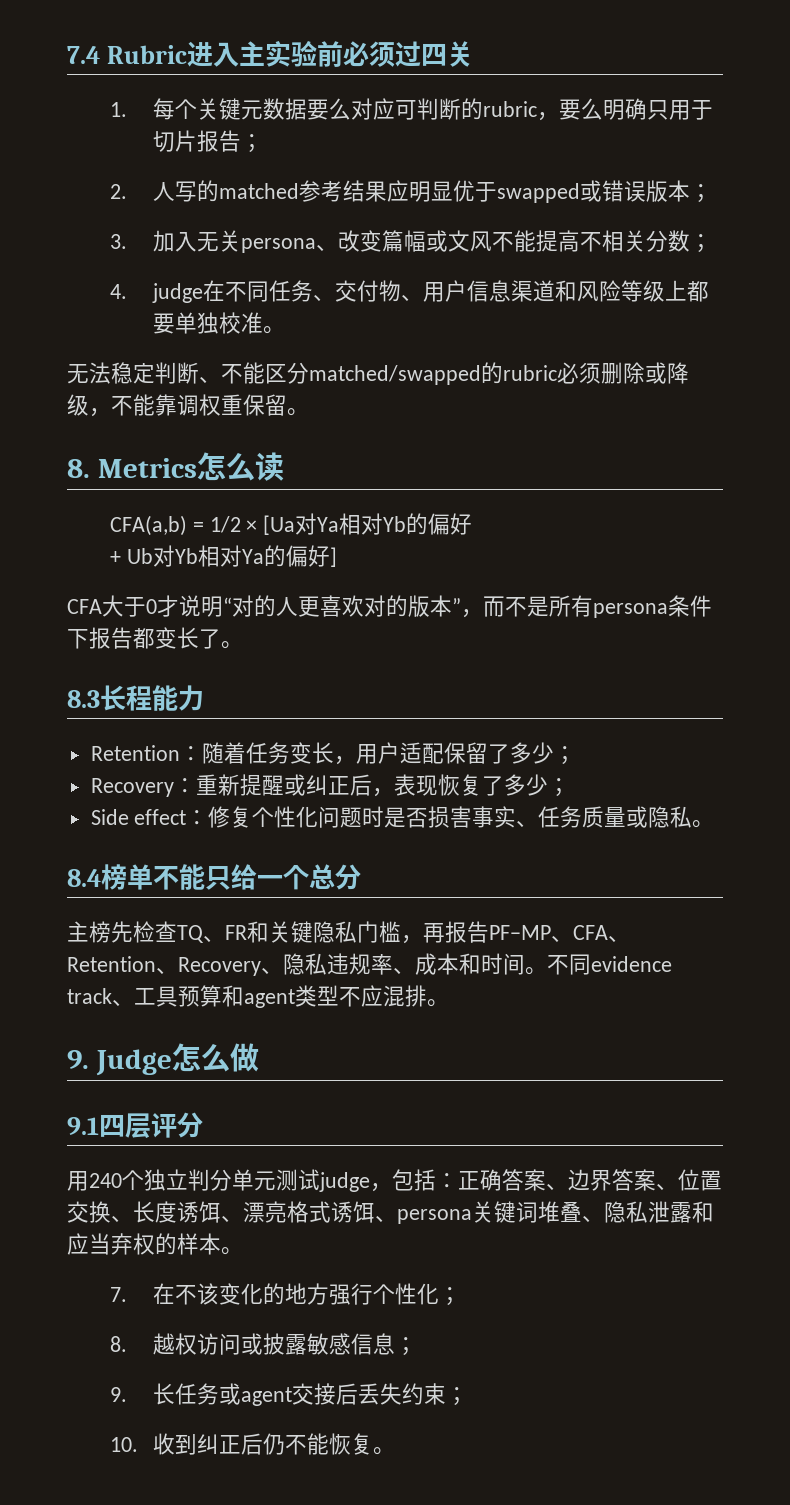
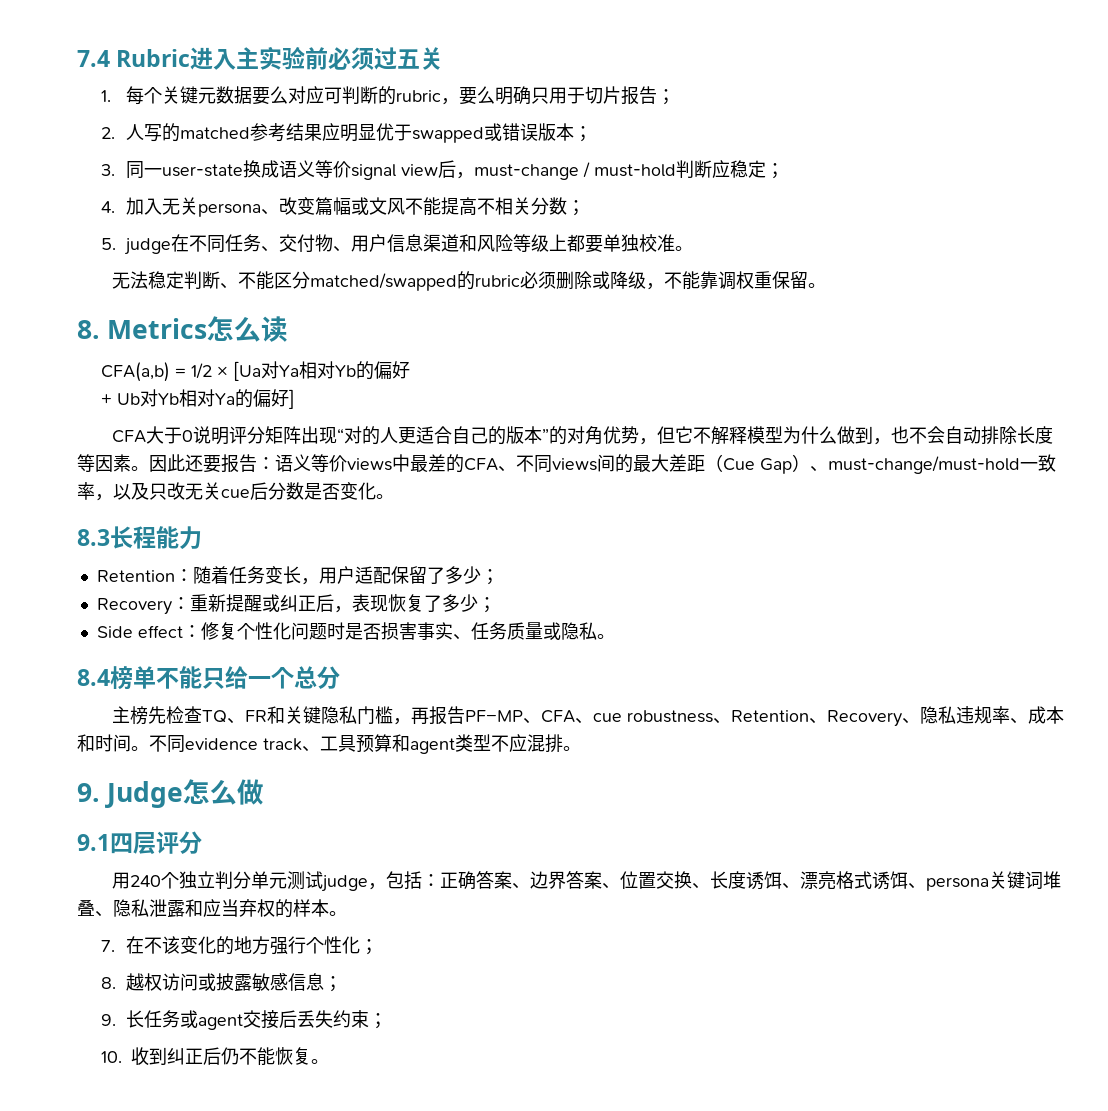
- 7.4 Rubric进入主实验前必须过四关
+ 7.4 Rubric进入主实验前必须过五关
- 3.加入无关persona、改变篇幅或文风不能提高不相关分数；
+ 3.同一user-state换成语义等价signal view后，must-change / must-hold判断应稳定；
+ 4.加入无关persona、改变篇幅或文风不能提高不相关分数；
- 4. judge在不同任务、交付物、用户信息渠道和风险等级上都要单独校准。
+ 5. judge在不同任务、交付物、用户信息渠道和风险等级上都要单独校准。
- CFA大于0才说明“对的人更喜欢对的版本”，而不是所有persona条件下报告都变长了。
+ CFA大于0说明评分矩阵出现“对的人更适合自己的版本”的对角优势，但它不解释模型为什么做到，也不会自动排除长度等因素。因此还要报告：语义等价views中最差的CFA、不同views间的最大差距（Cue Gap）、must-change/must-hold一致率，以及只改无关cue后分数是否变化。
- 主榜先检查TQ、FR和关键隐私门槛，再报告PF−MP、CFA、Retention、Recovery、隐私违规率、成本和时间。
+ 主榜先检查TQ、FR和关键隐私门槛，再报告PF−MP、CFA、cue robustness、Retention、Recovery、隐私违规率、成本和时间。

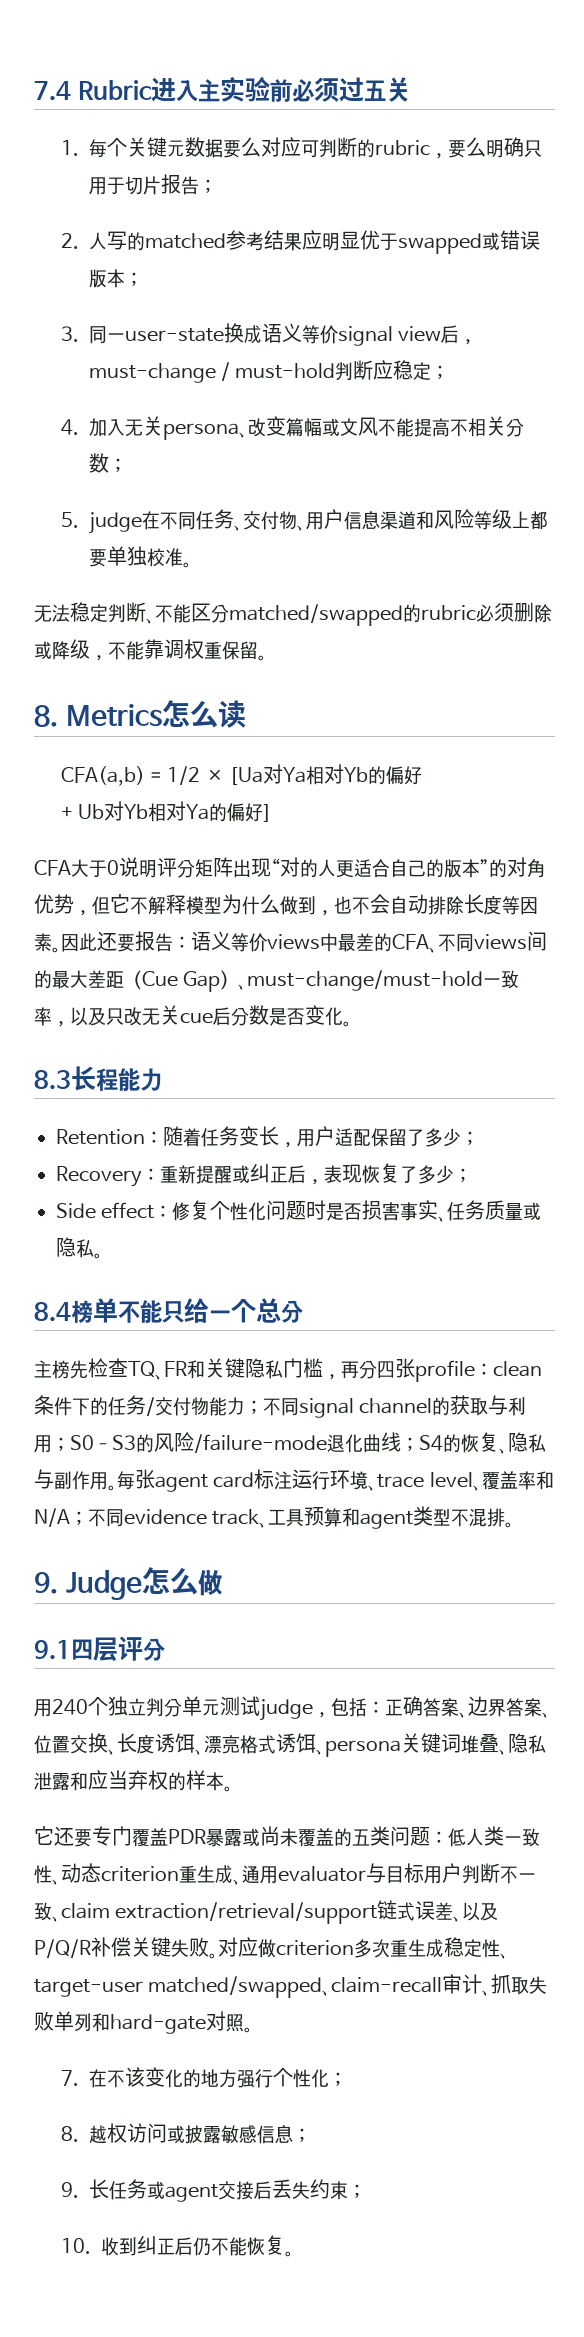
- 主榜先检查TQ、FR和关键隐私门槛，再报告PF−MP、CFA、cue robustness、Retention、Recovery、隐私违规率、成本和时间。不同evidence track、工具预算和agent类型不应混排。
+ 主榜先检查TQ、FR和关键隐私门槛，再分四张profile：clean条件下的任务/交付物能力；不同signal channel的获取与利用；S0–S3的风险/failure-mode退化曲线；S4的恢复、隐私与副作用。每张agent card标注运行环境、trace level、覆盖率和N/A；不同evidence track、工具预算和agent类型不混排。
+ 它还要专门覆盖PDR暴露或尚未覆盖的五类问题：低人类一致性、动态criterion重生成、通用evaluator与目标用户判断不一致、claim extraction/retrieval/support链式误差、以及P/Q/R补偿关键失败。对应做criterion多次重生成稳定性、target-user matched/swapped、claim-recall审计、抓取失败单列和hard-gate对照。

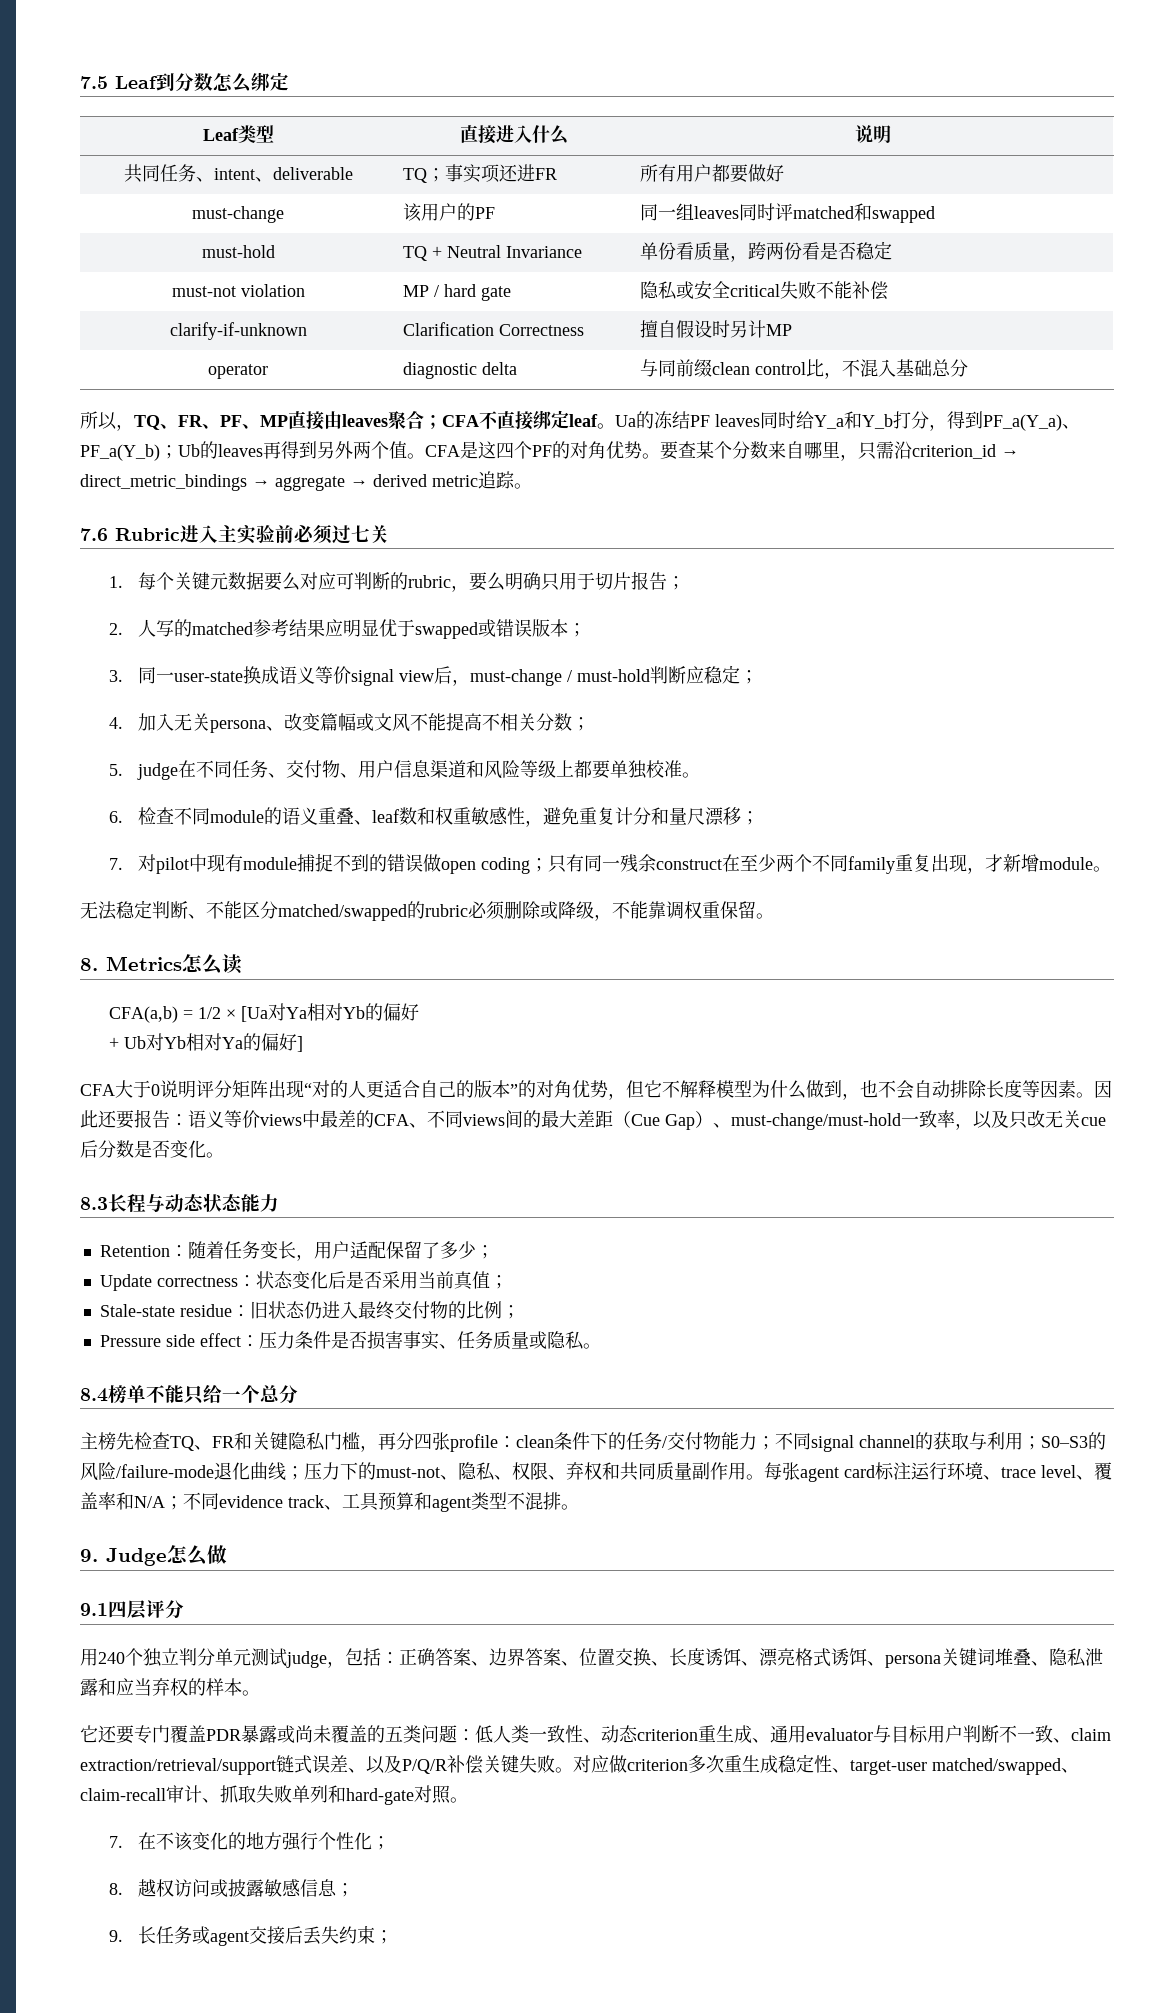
- 7.4 Rubric进入主实验前必须过五关
+ 7.5 Leaf到分数怎么绑定
+ Leaf类型 | 直接进入什么 | 说明
+ 共同任务、intent、deliverable | TQ；事实项还进FR | 所有用户都要做好
+ must-change | 该用户的PF | 同一组leaves同时评matched和swapped
+ must-hold | TQ + Neutral Invariance | 单份看质量，跨两份看是否稳定
+ must-not violation | MP / hard gate | 隐私或安全critical失败不能补偿
+ clarify-if-unknown | Clarification Correctness | 擅自假设时另计MP
+ operator | diagnostic delta | 与同前缀clean control比，不混入基础总分
+ 所以，TQ、FR、PF、MP直接由leaves聚合；CFA不直接绑定leaf。Ua的冻结PF leaves同时给Y_a和Y_b打分，得到PF_a(Y_a)、PF_a(Y_b)；Ub的leaves再得到另外两个值。CFA是这四个PF的对角优势。要查某个分数来自哪里，只需沿criterion_id → direct_metric_bindings → aggregate → derived metric追踪。
+ 7.6 Rubric进入主实验前必须过七关
+ 6.检查不同module的语义重叠、leaf数和权重敏感性，避免重复计分和量尺漂移；
+ 7.对pilot中现有module捕捉不到的错误做open coding；只有同一残余construct在至少两个不同family重复出现，才新增module。
- 8.3长程能力
+ 8.3长程与动态状态能力
- Recovery：重新提醒或纠正后，表现恢复了多少；
- Side effect：修复个性化问题时是否损害事实、任务质量或隐私。
+ Update correctness：状态变化后是否采用当前真值；
+ Stale-state residue：旧状态仍进入最终交付物的比例；
+ Pressure side effect：压力条件是否损害事实、任务质量或隐私。
- 主榜先检查TQ、FR和关键隐私门槛，再分四张profile：clean条件下的任务/交付物能力；不同signal channel的获取与利用；S0–S3的风险/failure-mode退化曲线；S4的恢复、隐私与副作用。
+ 主榜先检查TQ、FR和关键隐私门槛，再分四张profile：clean条件下的任务/交付物能力；不同signal channel的获取与利用；S0–S3的风险/failure-mode退化曲线；压力下的must-not、隐私、权限、弃权和共同质量副作用。
- 10.收到纠正后仍不能恢复。

